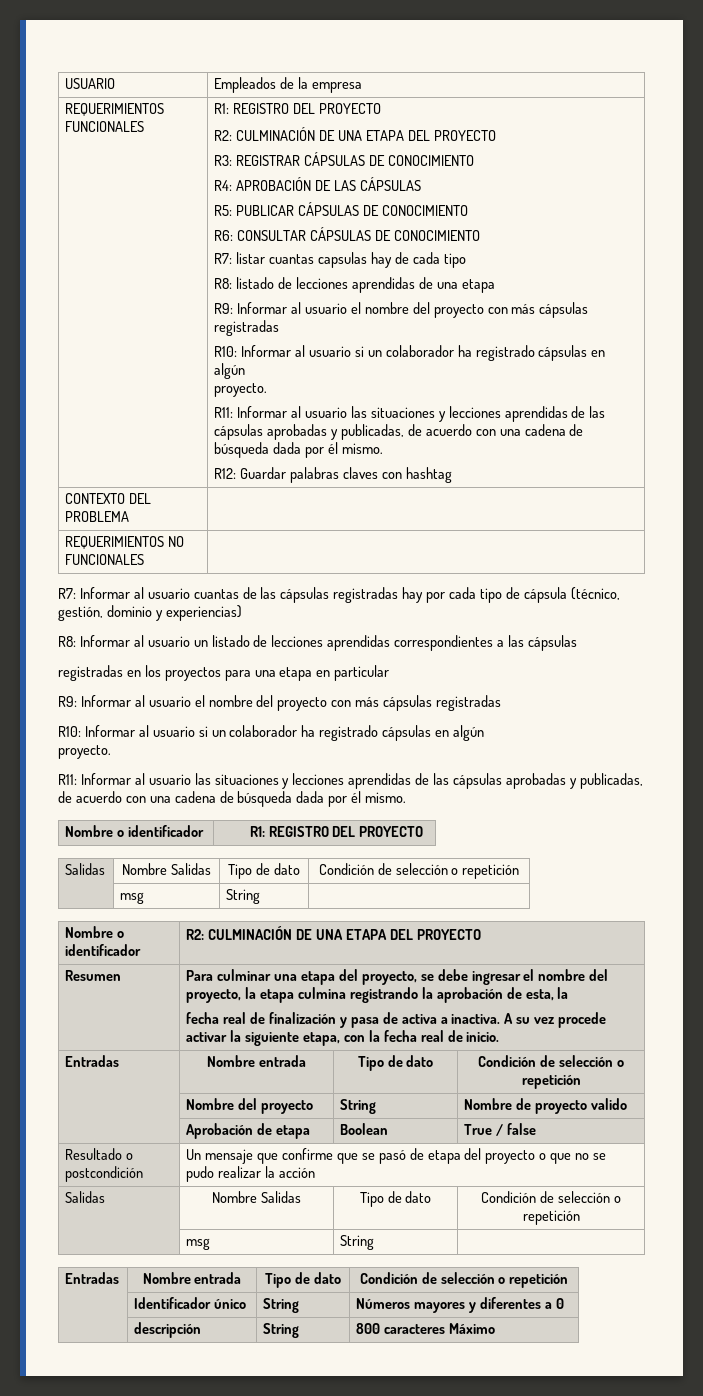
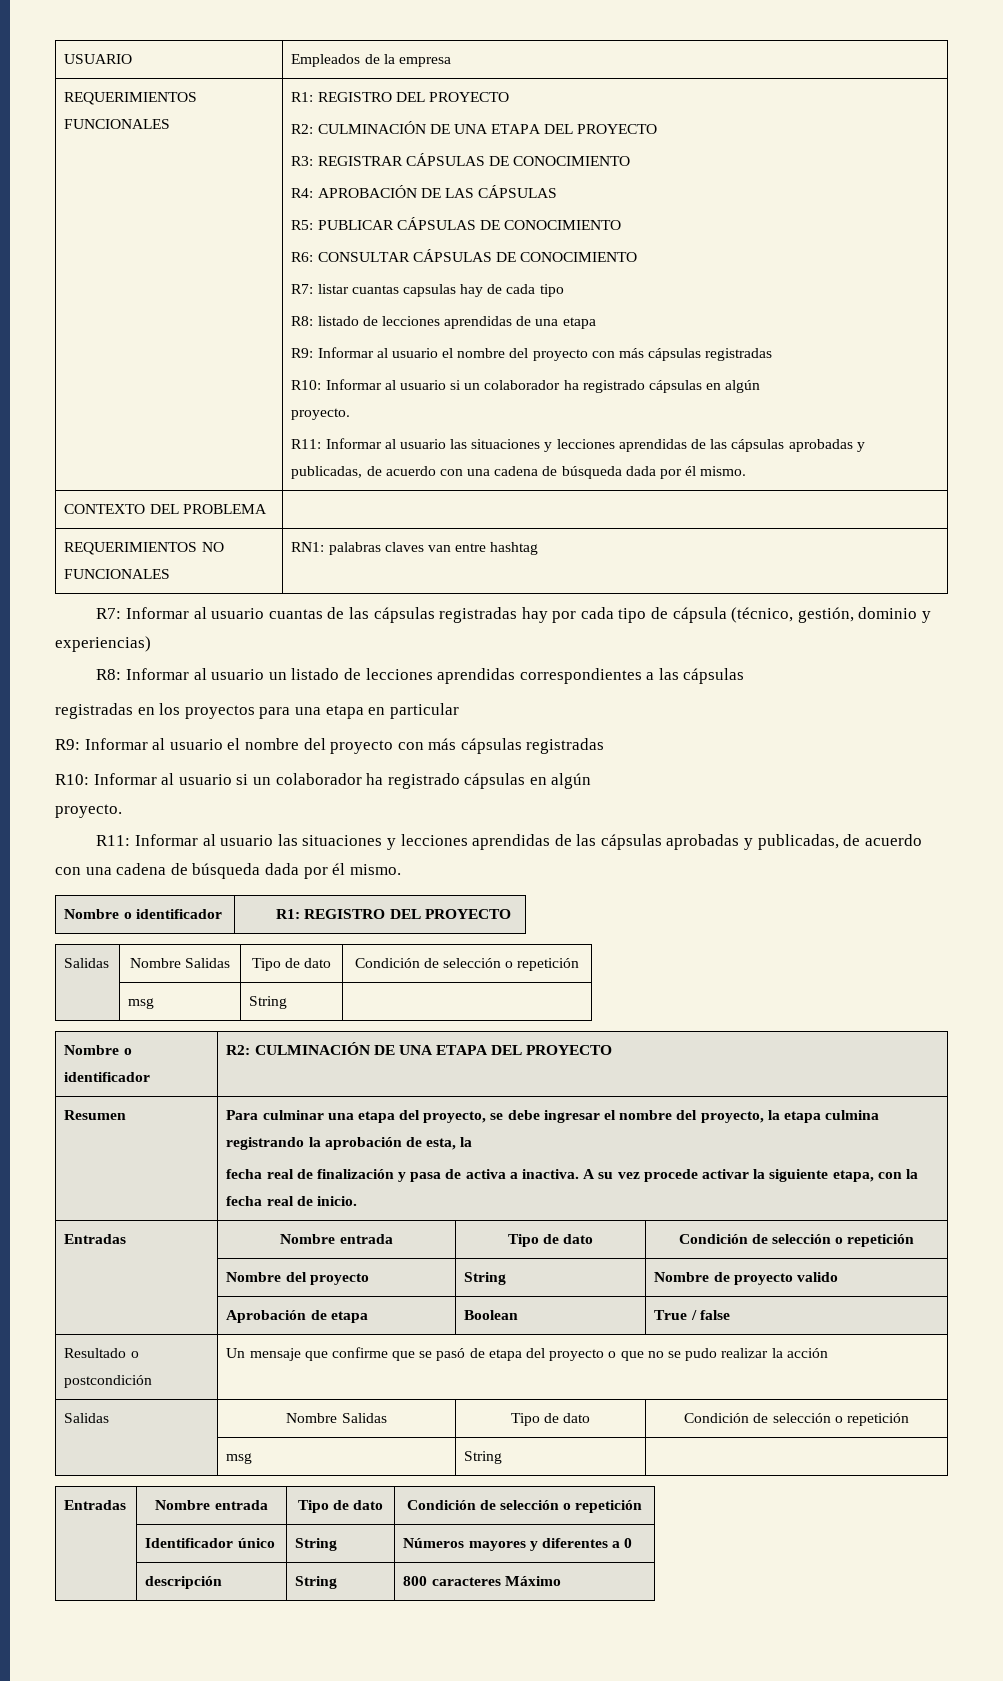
- R12: Guardar palabras claves con hashtag
- REQUERIMIENTOS NO FUNCIONALES |
+ REQUERIMIENTOS NO FUNCIONALES | RN1: palabras claves van entre hashtag

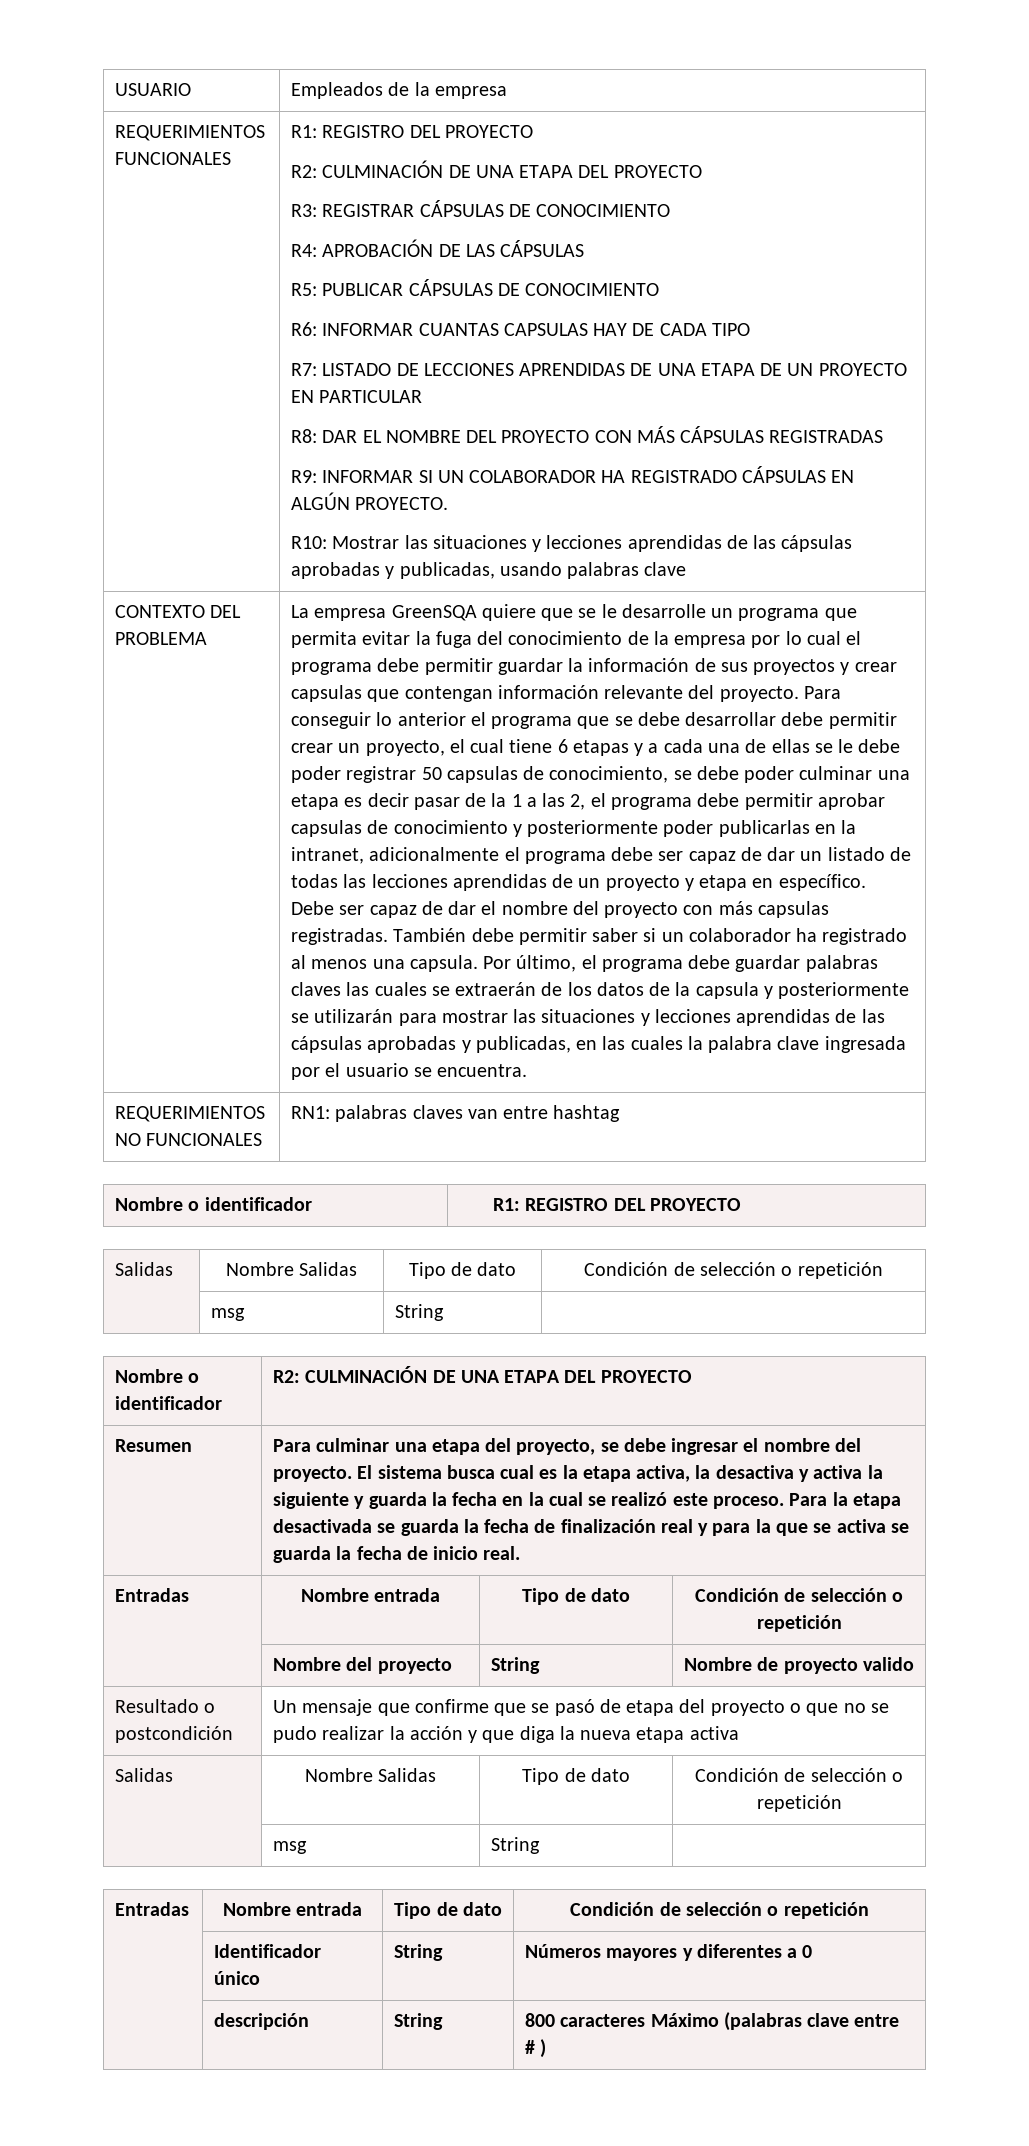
- R6: CONSULTAR CÁPSULAS DE CONOCIMIENTO
- R7: listar cuantas capsulas hay de cada tipo
- R8: listado de lecciones aprendidas de una etapa
- R9: Informar al usuario el nombre del proyecto con más cápsulas registradas
- R10: Informar al usuario si un colaborador ha registrado cápsulas en algún
- proyecto.
- R11: Informar al usuario las situaciones y lecciones aprendidas de las cápsulas aprobadas y publicadas, de acuerdo con una cadena de búsqueda dada por él mismo.
- CONTEXTO DEL PROBLEMA |
+ R6: INFORMAR CUANTAS CAPSULAS HAY DE CADA TIPO
+ R7: LISTADO DE LECCIONES APRENDIDAS DE UNA ETAPA DE UN PROYECTO EN PARTICULAR
+ R8: DAR EL NOMBRE DEL PROYECTO CON MÁS CÁPSULAS REGISTRADAS
+ R9: INFORMAR SI UN COLABORADOR HA REGISTRADO CÁPSULAS EN ALGÚN PROYECTO.
+ R10: Mostrar las situaciones y lecciones aprendidas de las cápsulas aprobadas y publicadas, usando palabras clave
+ CONTEXTO DEL PROBLEMA | La empresa GreenSQA quiere que se le desarrolle un programa que permita evitar la fuga del conocimiento de la empresa por lo cual el programa debe permitir guardar la información de sus proyectos y crear capsulas que contengan información relevante del proyecto. Para conseguir lo anterior el programa que se debe desarrollar debe permitir crear un proyecto, el cual tiene 6 etapas y a cada una de ellas se le debe poder registrar 50 capsulas de conocimiento, se debe poder culminar una etapa es decir pasar de la 1 a las 2, el programa debe permitir aprobar capsulas de conocimiento y posteriormente poder publicarlas en la intranet, adicionalmente el programa debe ser capaz de dar un listado de todas las lecciones aprendidas de un proyecto y etapa en específico. Debe ser capaz de dar el nombre del proyecto con más capsulas registradas. También debe permitir saber si un colaborador ha registrado al menos una capsula. Por último, el programa debe guardar palabras claves las cuales se extraerán de los datos de la capsula y posteriormente se utilizarán para mostrar las situaciones y lecciones aprendidas de las cápsulas aprobadas y publicadas, en las cuales la palabra clave ingresada por el usuario se encuentra.
- R7: Informar al usuario cuantas de las cápsulas registradas hay por cada tipo de cápsula (técnico, gestión, dominio y experiencias)
- R8: Informar al usuario un listado de lecciones aprendidas correspondientes a las cápsulas
- registradas en los proyectos para una etapa en particular
- R9: Informar al usuario el nombre del proyecto con más cápsulas registradas
- R10: Informar al usuario si un colaborador ha registrado cápsulas en algún
- proyecto.
- R11: Informar al usuario las situaciones y lecciones aprendidas de las cápsulas aprobadas y publicadas, de acuerdo con una cadena de búsqueda dada por él mismo.
- Para culminar una etapa del proyecto, se debe ingresar el nombre del proyecto, la etapa culmina registrando la aprobación de esta, la
- fecha real de finalización y pasa de activa a inactiva. A su vez procede activar la siguiente etapa, con la fecha real de inicio.
+ Para culminar una etapa del proyecto, se debe ingresar el nombre del proyecto. El sistema busca cual es la etapa activa, la desactiva y activa la siguiente y guarda la fecha en la cual se realizó este proceso. Para la etapa desactivada se guarda la fecha de finalización real y para la que se activa se guarda la fecha de inicio real.
- | Aprobación de etapa | Boolean | True / false
- Resultado o postcondición | Un mensaje que confirme que se pasó de etapa del proyecto o que no se pudo realizar la acción
+ Resultado o postcondición | Un mensaje que confirme que se pasó de etapa del proyecto o que no se pudo realizar la acción y que diga la nueva etapa activa
- | descripción | String | 800 caracteres Máximo
+ | descripción | String | 800 caracteres Máximo (palabras clave entre # )

